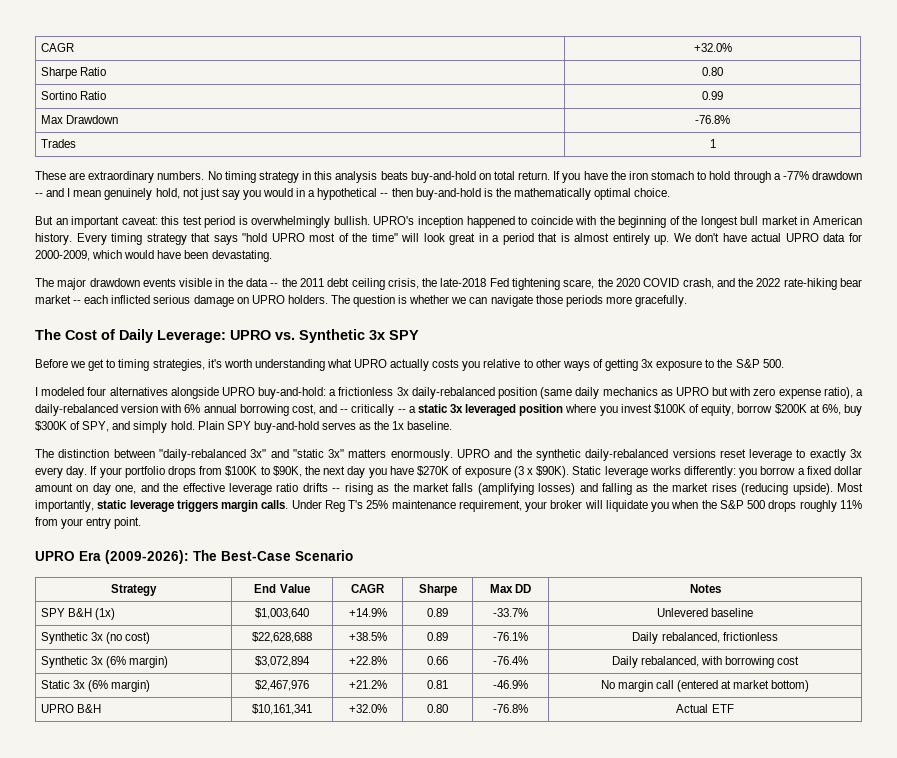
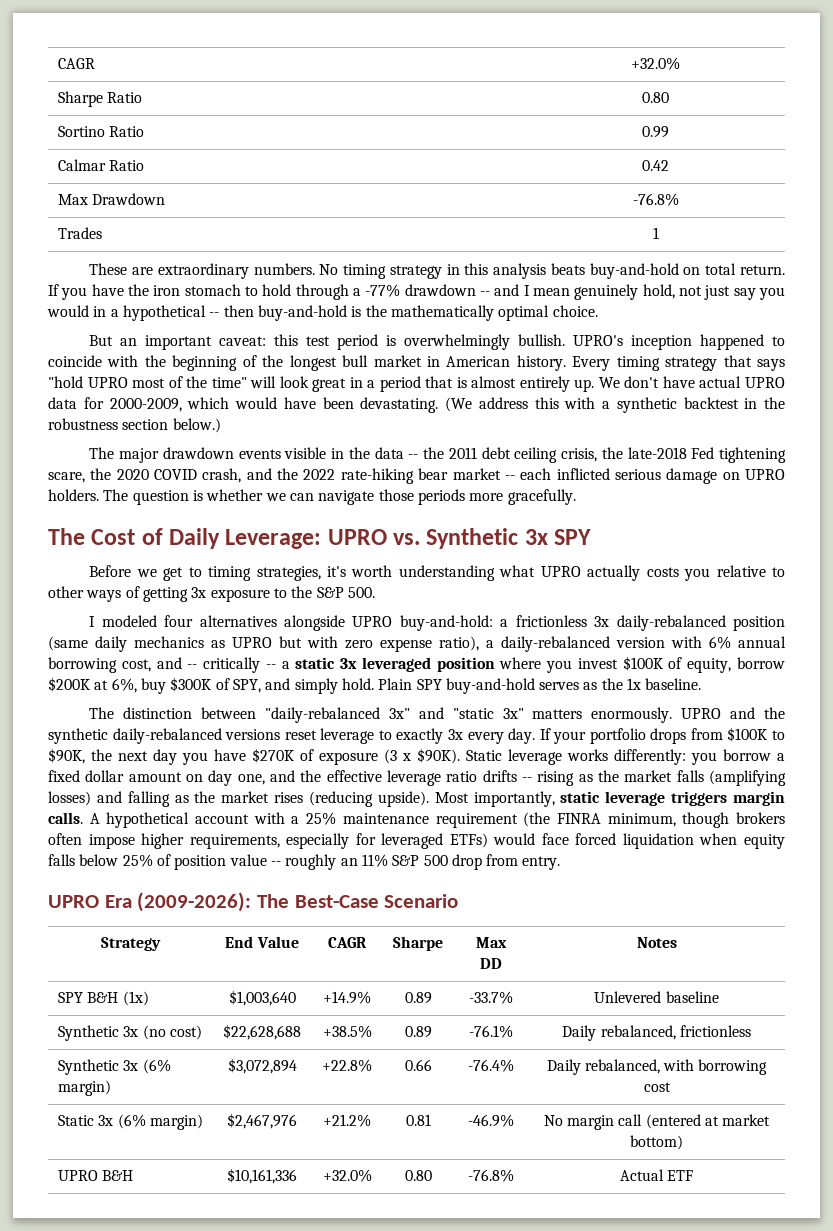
+ Calmar Ratio | 0.42
+ (We address this with a synthetic backtest in the robustness section below.)
- Under Reg T's 25% maintenance requirement, your broker will liquidate you when the S&P 500 drops roughly 11% from your entry point.
+ A hypothetical account with a 25% maintenance requirement (the FINRA minimum, though brokers often impose higher requirements, especially for leveraged ETFs) would face forced liquidation when equity falls below 25% of position value -- roughly an 11% S&P 500 drop from entry.
- UPRO B&H | $10,161,341 | +32.0% | 0.80 | -76.8% | Actual ETF
+ UPRO B&H | $10,161,336 | +32.0% | 0.80 | -76.8% | Actual ETF

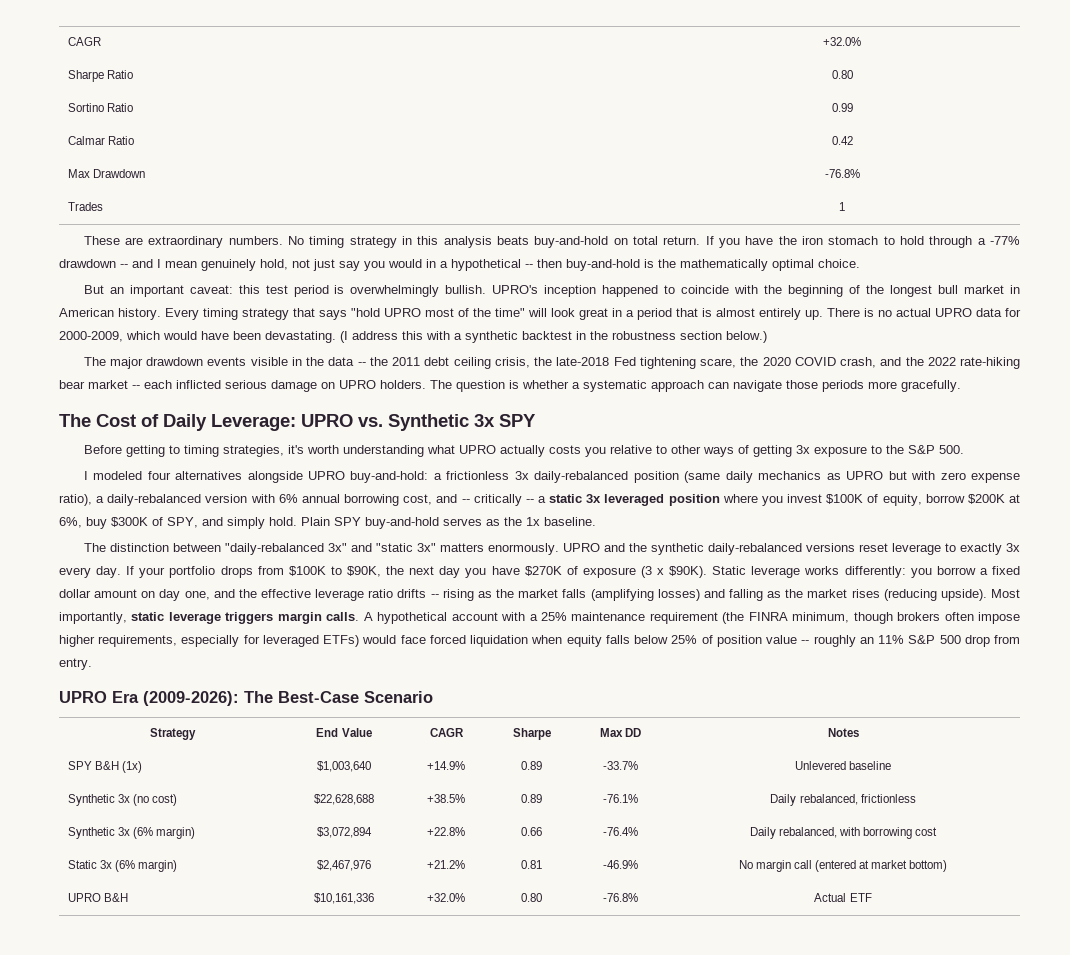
- We don't have actual UPRO data for 2000-2009, which would have been devastating.
+ There is no actual UPRO data for 2000-2009, which would have been devastating.
- (We address this with a synthetic backtest in the robustness section below.)
+ (I address this with a synthetic backtest in the robustness section below.)
- The question is whether we can navigate those periods more gracefully.
+ The question is whether a systematic approach can navigate those periods more gracefully.
- Before we get to timing strategies, it's worth understanding what UPRO actually costs you relative to other ways of getting 3x exposure to the S&P 500.
+ Before getting to timing strategies, it's worth understanding what UPRO actually costs you relative to other ways of getting 3x exposure to the S&P 500.

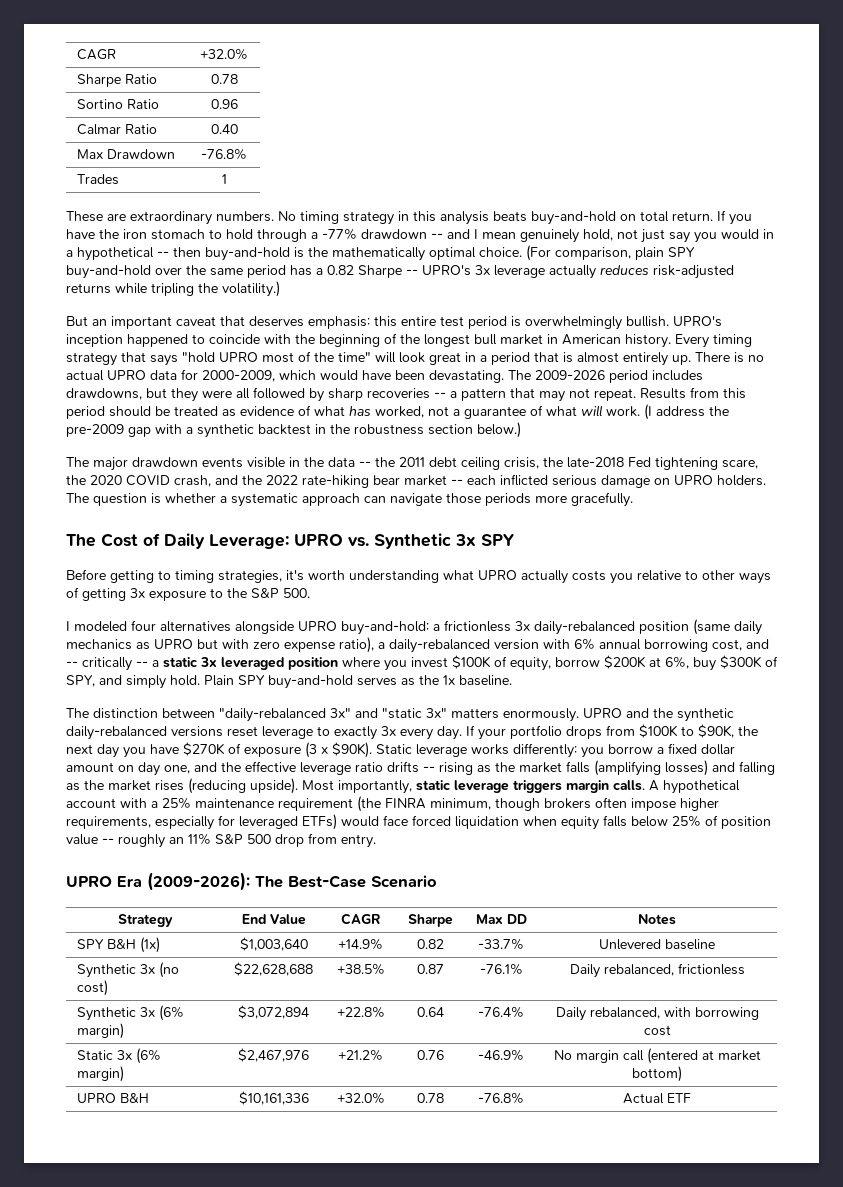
- Sharpe Ratio | 0.80
+ Sharpe Ratio | 0.78
- Sortino Ratio | 0.99
+ Sortino Ratio | 0.96
- Calmar Ratio | 0.42
+ Calmar Ratio | 0.40
- If you have the iron stomach to hold through a -77% drawdown -- and I mean genuinely hold, not just say you would in a hypothetical -- then buy-and-hold is the mathematically optimal choice.
- But an important caveat: this test period is overwhelmingly bullish.
+ If you have the iron stomach to hold through a -77% drawdown -- and I mean genuinely hold, not just say you would in a hypothetical -- then buy-and-hold is the mathematically optimal choice. (For comparison, plain SPY buy-and-hold over the same period has a 0.82 Sharpe -- UPRO's 3x leverage actually reduces risk-adjusted returns while tripling the volatility.)
+ But an important caveat that deserves emphasis: this entire test period is overwhelmingly bullish.
- (I address this with a synthetic backtest in the robustness section below.)
+ The 2009-2026 period includes drawdowns, but they were all followed by sharp recoveries -- a pattern that may not repeat. Results from this period should be treated as evidence of what has worked, not a guarantee of what will work. (I address the pre-2009 gap with a synthetic backtest in the robustness section below.)
- SPY B&H (1x) | $1,003,640 | +14.9% | 0.89 | -33.7% | Unlevered baseline
+ SPY B&H (1x) | $1,003,640 | +14.9% | 0.82 | -33.7% | Unlevered baseline
- Synthetic 3x (no cost) | $22,628,688 | +38.5% | 0.89 | -76.1% | Daily rebalanced, frictionless
+ Synthetic 3x (no cost) | $22,628,688 | +38.5% | 0.87 | -76.1% | Daily rebalanced, frictionless
- Synthetic 3x (6% margin) | $3,072,894 | +22.8% | 0.66 | -76.4% | Daily rebalanced, with borrowing cost
+ Synthetic 3x (6% margin) | $3,072,894 | +22.8% | 0.64 | -76.4% | Daily rebalanced, with borrowing cost
- Static 3x (6% margin) | $2,467,976 | +21.2% | 0.81 | -46.9% | No margin call (entered at market bottom)
+ Static 3x (6% margin) | $2,467,976 | +21.2% | 0.76 | -46.9% | No margin call (entered at market bottom)
- UPRO B&H | $10,161,336 | +32.0% | 0.80 | -76.8% | Actual ETF
+ UPRO B&H | $10,161,336 | +32.0% | 0.78 | -76.8% | Actual ETF

